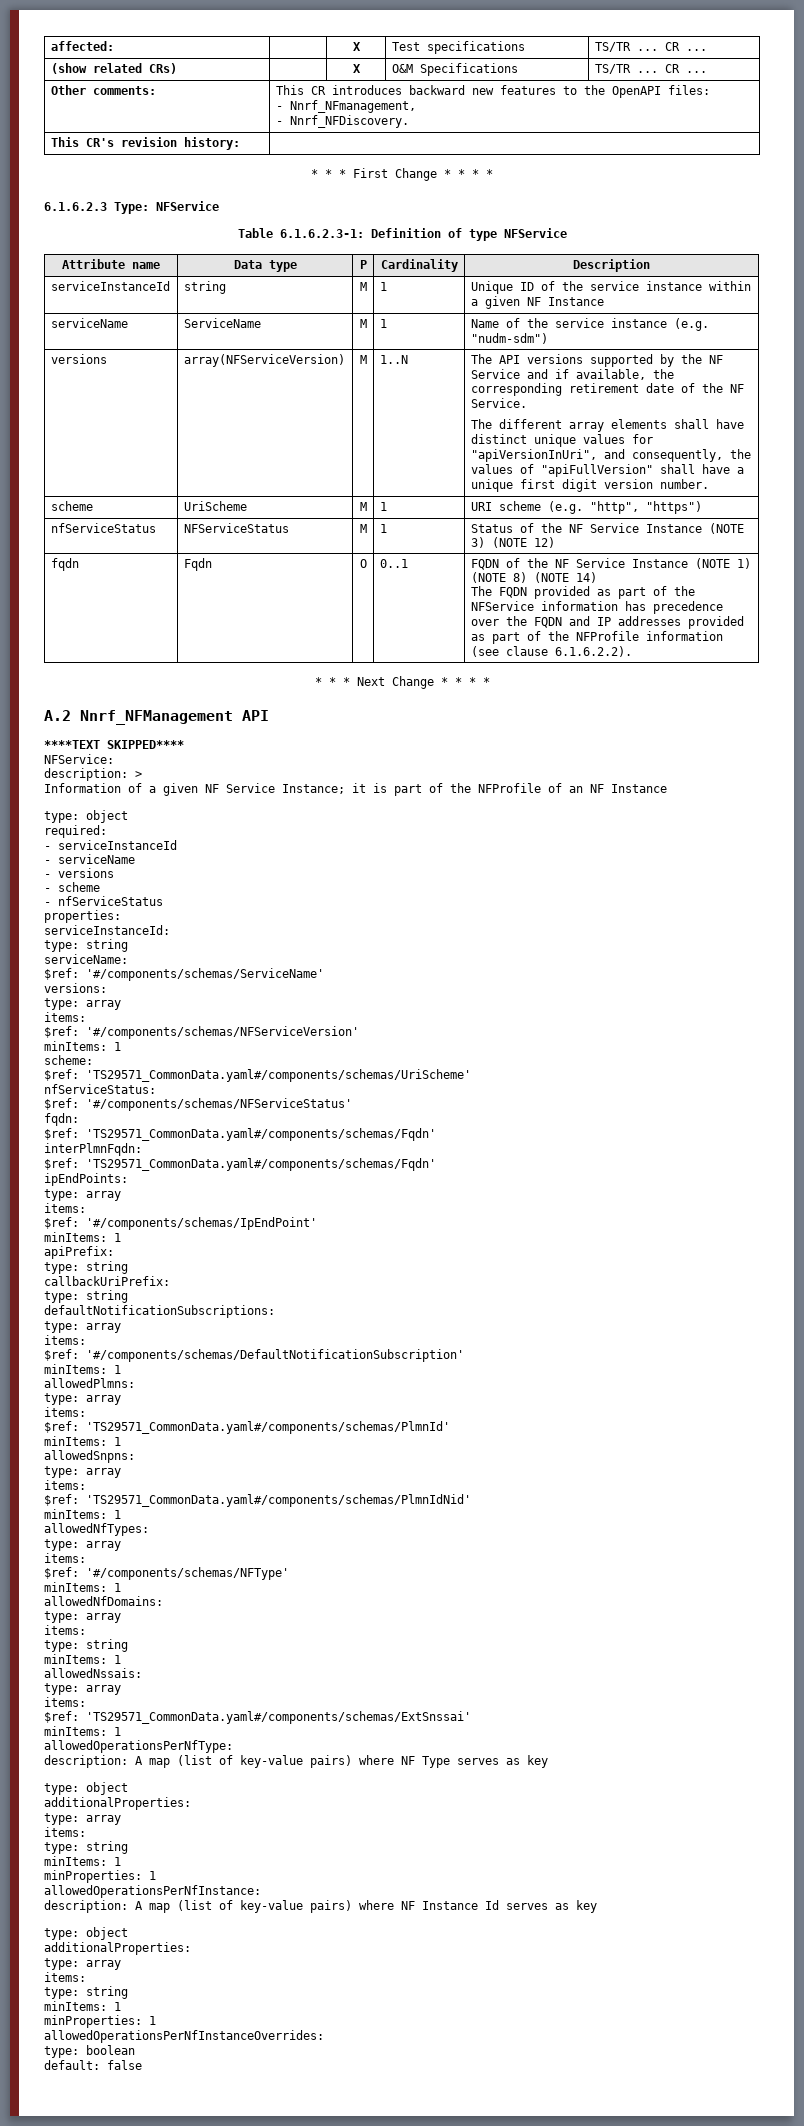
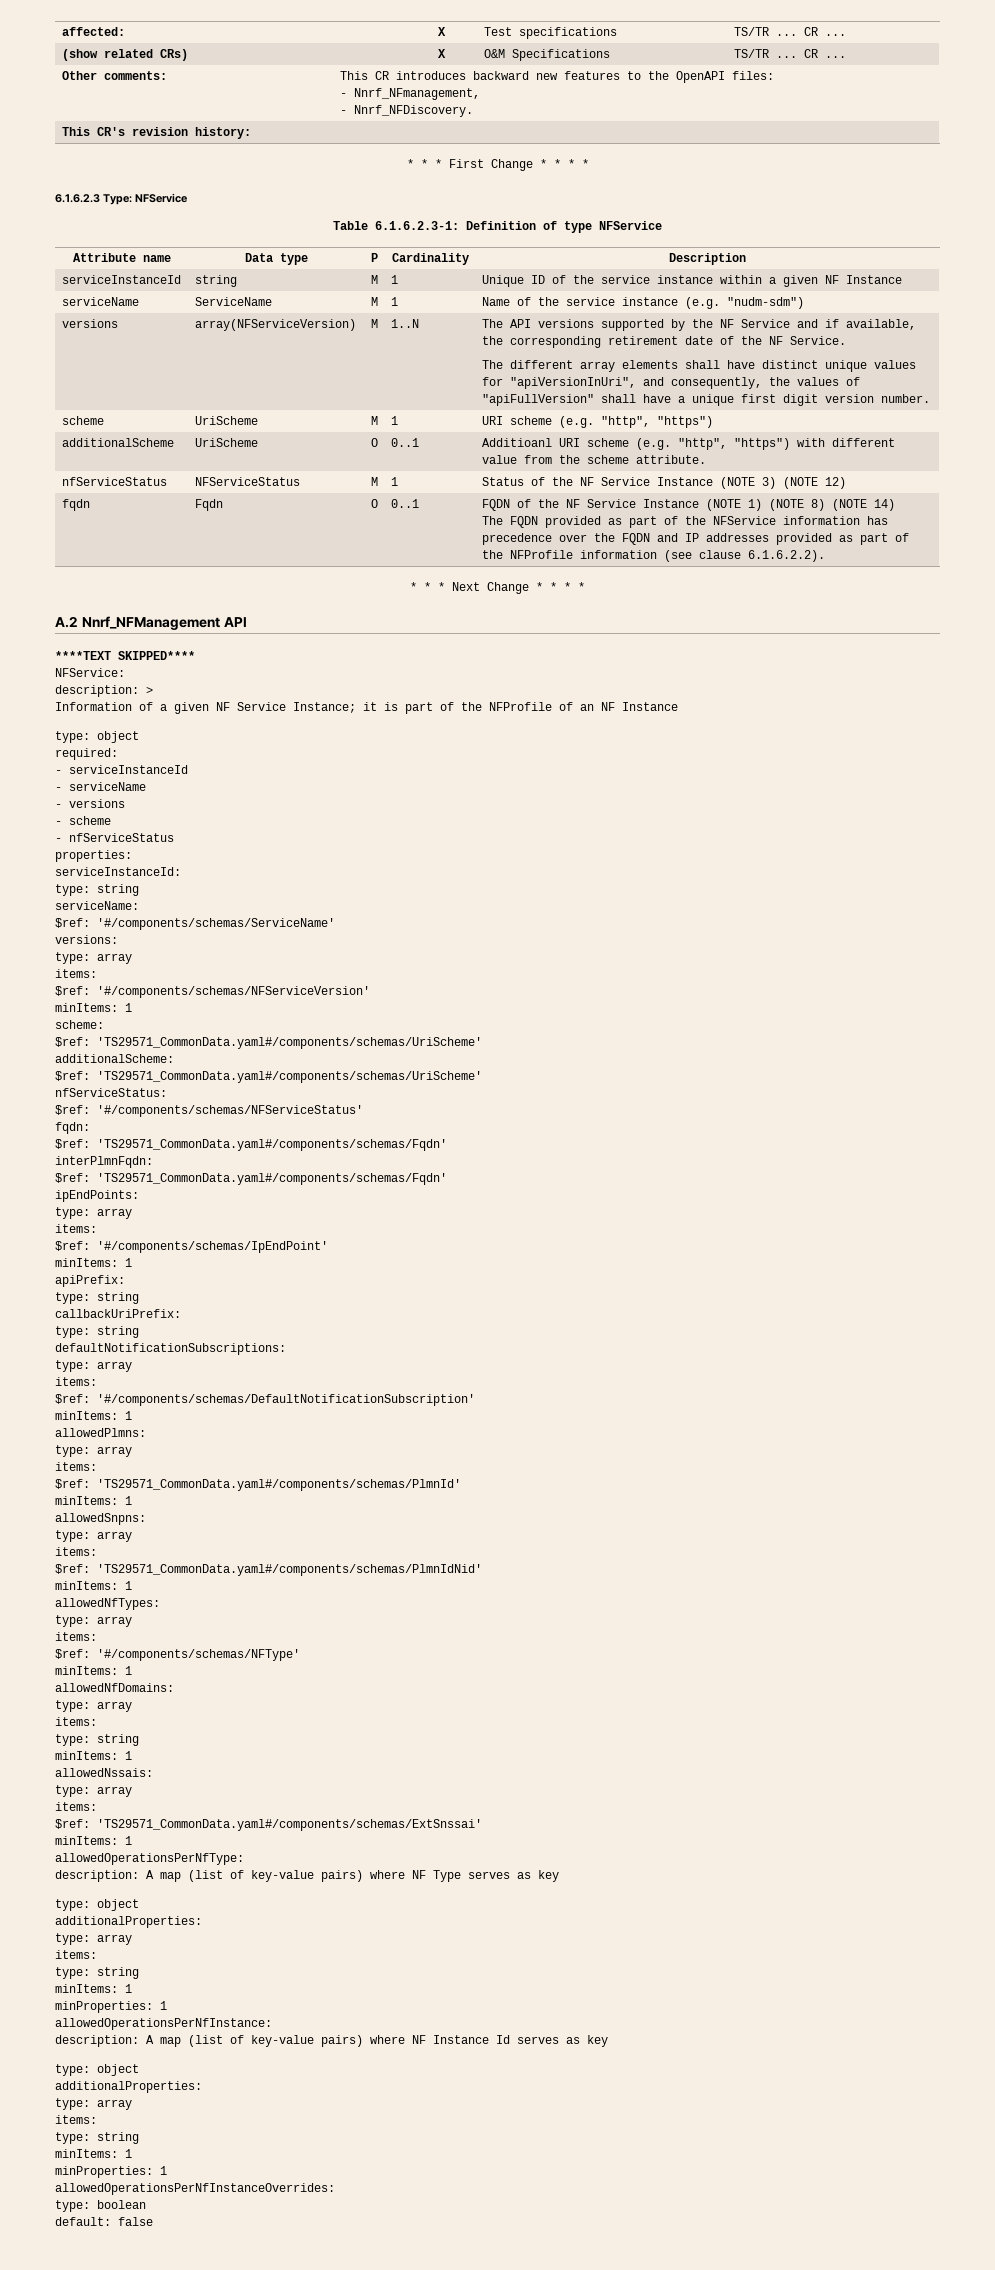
+ additionalScheme | UriScheme | O | 0..1 | Additioanl URI scheme (e.g. "http", "https") with different value from the scheme attribute.
+ additionalScheme:
+ $ref: 'TS29571_CommonData.yaml#/components/schemas/UriScheme'

